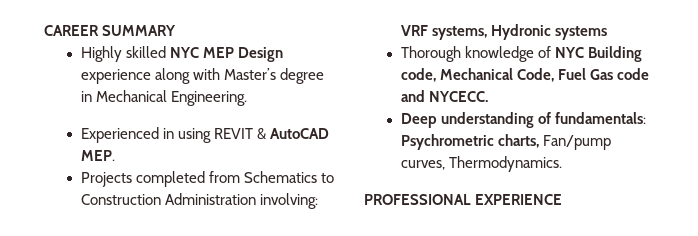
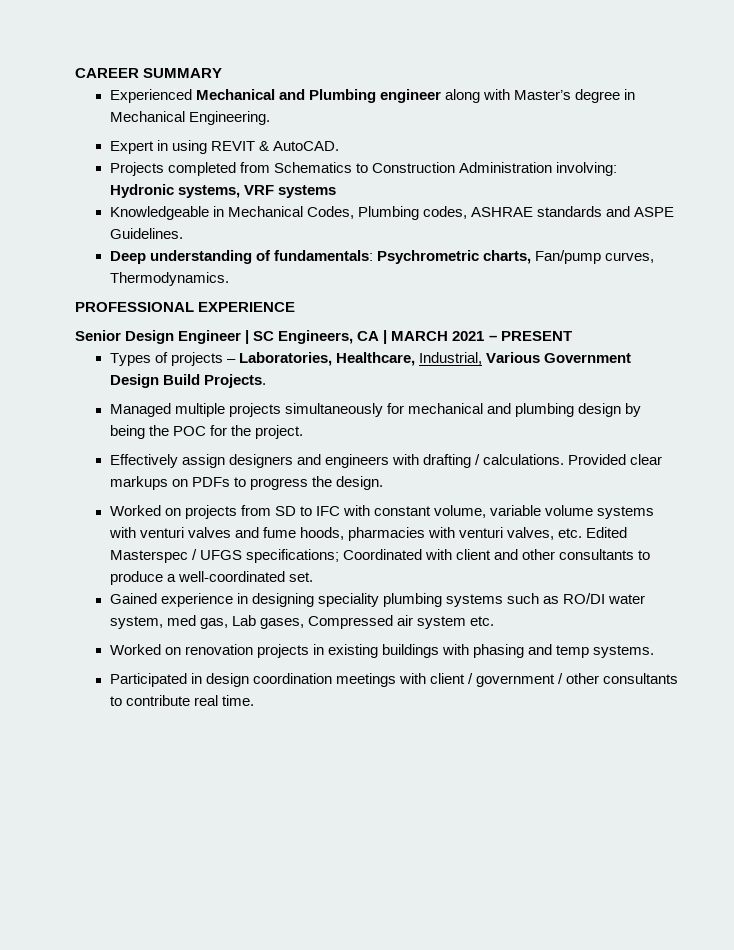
- Highly skilled NYC MEP Design experience along with Master’s degree in Mechanical Engineering.
+ Experienced Mechanical and Plumbing engineer along with Master’s degree in Mechanical Engineering.
- Experienced in using REVIT & AutoCAD MEP.
+ Expert in using REVIT & AutoCAD.
- Projects completed from Schematics to Construction Administration involving: VRF systems, Hydronic systems
- Thorough knowledge of NYC Building code, Mechanical Code, Fuel Gas code and NYCECC.
+ Projects completed from Schematics to Construction Administration involving: Hydronic systems, VRF systems
+ Knowledgeable in Mechanical Codes, Plumbing codes, ASHRAE standards and ASPE Guidelines.
+ Senior Design Engineer | SC Engineers, CA | MARCH 2021 – PRESENT
+ Types of projects – Laboratories, Healthcare, Industrial, Various Government Design Build Projects.
+ Managed multiple projects simultaneously for mechanical and plumbing design by being the POC for the project.
+ Effectively assign designers and engineers with drafting / calculations. Provided clear markups on PDFs to progress the design.
+ Worked on projects from SD to IFC with constant volume, variable volume systems with venturi valves and fume hoods, pharmacies with venturi valves, etc. Edited Masterspec / UFGS specifications; Coordinated with client and other consultants to produce a well-coordinated set.
+ Gained experience in designing speciality plumbing systems such as RO/DI water system, med gas, Lab gases, Compressed air system etc.
+ Worked on renovation projects in existing buildings with phasing and temp systems.
+ Participated in design coordination meetings with client / government / other consultants to contribute real time.

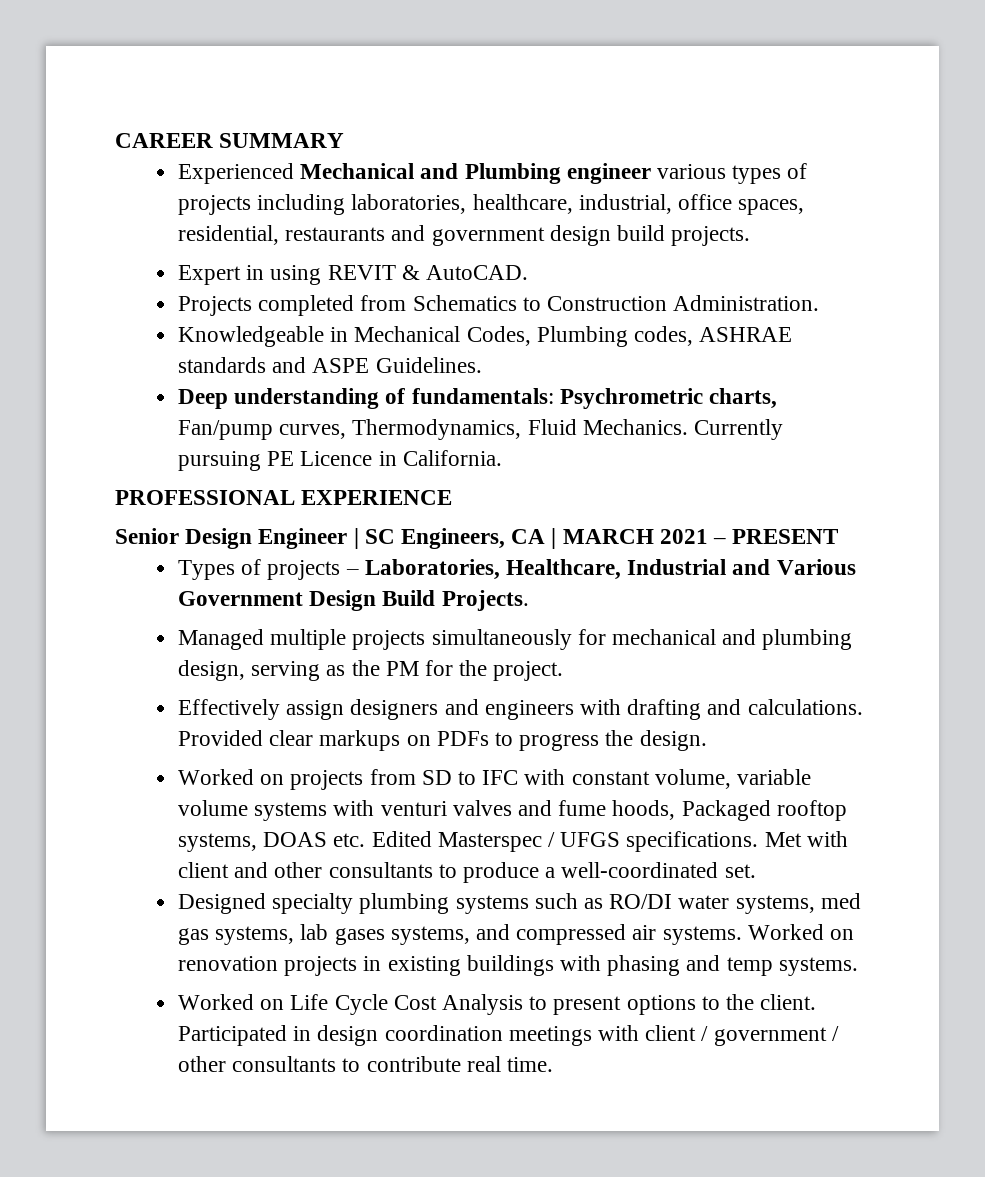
- Experienced Mechanical and Plumbing engineer along with Master’s degree in Mechanical Engineering.
+ Experienced Mechanical and Plumbing engineer various types of projects including laboratories, healthcare, industrial, office spaces, residential, restaurants and government design build projects.
- Projects completed from Schematics to Construction Administration involving: Hydronic systems, VRF systems
+ Projects completed from Schematics to Construction Administration.
- Deep understanding of fundamentals: Psychrometric charts, Fan/pump curves, Thermodynamics.
+ Deep understanding of fundamentals: Psychrometric charts, Fan/pump curves, Thermodynamics, Fluid Mechanics. Currently pursuing PE Licence in California.
- Types of projects – Laboratories, Healthcare, Industrial, Various Government Design Build Projects.
+ Types of projects – Laboratories, Healthcare, Industrial and Various Government Design Build Projects.
- Managed multiple projects simultaneously for mechanical and plumbing design by being the POC for the project.
+ Managed multiple projects simultaneously for mechanical and plumbing design, serving as the PM for the project.
- Effectively assign designers and engineers with drafting / calculations.
+ Effectively assign designers and engineers with drafting and calculations.
- Worked on projects from SD to IFC with constant volume, variable volume systems with venturi valves and fume hoods, pharmacies with venturi valves, etc. Edited Masterspec / UFGS specifications; Coordinated with client and other consultants to produce a well-coordinated set.
+ Worked on projects from SD to IFC with constant volume, variable volume systems with venturi valves and fume hoods, Packaged rooftop systems, DOAS etc. Edited Masterspec / UFGS specifications. Met with client and other consultants to produce a well-coordinated set.
- Gained experience in designing speciality plumbing systems such as RO/DI water system, med gas, Lab gases, Compressed air system etc.
- Worked on renovation projects in existing buildings with phasing and temp systems.
+ Designed specialty plumbing systems such as RO/DI water systems, med gas systems, lab gases systems, and compressed air systems. Worked on renovation projects in existing buildings with phasing and temp systems.
+ Worked on Life Cycle Cost Analysis to present options to the client.

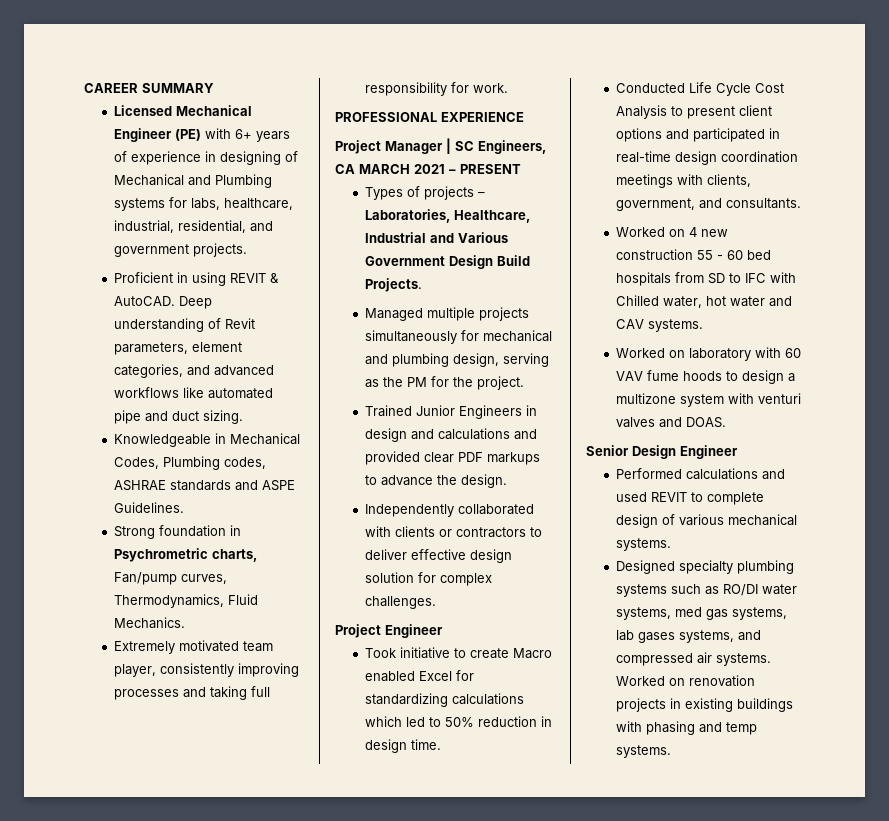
- Experienced Mechanical and Plumbing engineer various types of projects including laboratories, healthcare, industrial, office spaces, residential, restaurants and government design build projects.
+ Licensed Mechanical Engineer (PE) with 6+ years of experience in designing of Mechanical and Plumbing systems for labs, healthcare, industrial, residential, and government projects.
- Expert in using REVIT & AutoCAD.
- Projects completed from Schematics to Construction Administration.
+ Proficient in using REVIT & AutoCAD. Deep understanding of Revit parameters, element categories, and advanced workflows like automated pipe and duct sizing.
- Deep understanding of fundamentals: Psychrometric charts, Fan/pump curves, Thermodynamics, Fluid Mechanics. Currently pursuing PE Licence in California.
+ Strong foundation in Psychrometric charts, Fan/pump curves, Thermodynamics, Fluid Mechanics.
+ Extremely motivated team player, consistently improving processes and taking full responsibility for work.
- Senior Design Engineer | SC Engineers, CA | MARCH 2021 – PRESENT
+ Project Manager | SC Engineers, CA MARCH 2021 – PRESENT
- Effectively assign designers and engineers with drafting and calculations. Provided clear markups on PDFs to progress the design.
- Worked on projects from SD to IFC with constant volume, variable volume systems with venturi valves and fume hoods, Packaged rooftop systems, DOAS etc. Edited Masterspec / UFGS specifications. Met with client and other consultants to produce a well-coordinated set.
+ Trained Junior Engineers in design and calculations and provided clear PDF markups to advance the design.
+ Independently collaborated with clients or contractors to deliver effective design solution for complex challenges.
+ Project Engineer
+ Took initiative to create Macro enabled Excel for standardizing calculations which led to 50% reduction in design time.
+ Conducted Life Cycle Cost Analysis to present client options and participated in real-time design coordination meetings with clients, government, and consultants.
+ Worked on 4 new construction 55 - 60 bed hospitals from SD to IFC with Chilled water, hot water and CAV systems.
+ Worked on laboratory with 60 VAV fume hoods to design a multizone system with venturi valves and DOAS.
+ Senior Design Engineer
+ Performed calculations and used REVIT to complete design of various mechanical systems.
- Worked on Life Cycle Cost Analysis to present options to the client. Participated in design coordination meetings with client / government / other consultants to contribute real time.

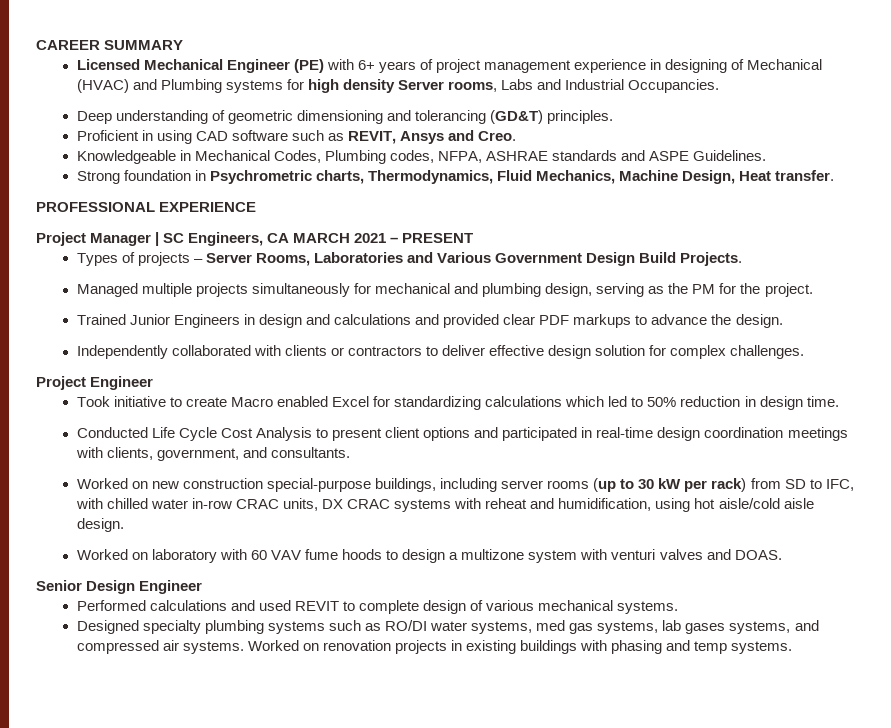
- Licensed Mechanical Engineer (PE) with 6+ years of experience in designing of Mechanical and Plumbing systems for labs, healthcare, industrial, residential, and government projects.
- Proficient in using REVIT & AutoCAD. Deep understanding of Revit parameters, element categories, and advanced workflows like automated pipe and duct sizing.
+ Licensed Mechanical Engineer (PE) with 6+ years of project management experience in designing of Mechanical (HVAC) and Plumbing systems for high density Server rooms, Labs and Industrial Occupancies.
+ Deep understanding of geometric dimensioning and tolerancing (GD&T) principles.
+ Proficient in using CAD software such as REVIT, Ansys and Creo.
- Knowledgeable in Mechanical Codes, Plumbing codes, ASHRAE standards and ASPE Guidelines.
+ Knowledgeable in Mechanical Codes, Plumbing codes, NFPA, ASHRAE standards and ASPE Guidelines.
- Strong foundation in Psychrometric charts, Fan/pump curves, Thermodynamics, Fluid Mechanics.
- Extremely motivated team player, consistently improving processes and taking full responsibility for work.
+ Strong foundation in Psychrometric charts, Thermodynamics, Fluid Mechanics, Machine Design, Heat transfer.
- Types of projects – Laboratories, Healthcare, Industrial and Various Government Design Build Projects.
+ Types of projects – Server Rooms, Laboratories and Various Government Design Build Projects.
- Worked on 4 new construction 55 - 60 bed hospitals from SD to IFC with Chilled water, hot water and CAV systems.
+ Worked on new construction special-purpose buildings, including server rooms (up to 30 kW per rack) from SD to IFC, with chilled water in-row CRAC units, DX CRAC systems with reheat and humidification, using hot aisle/cold aisle design.

